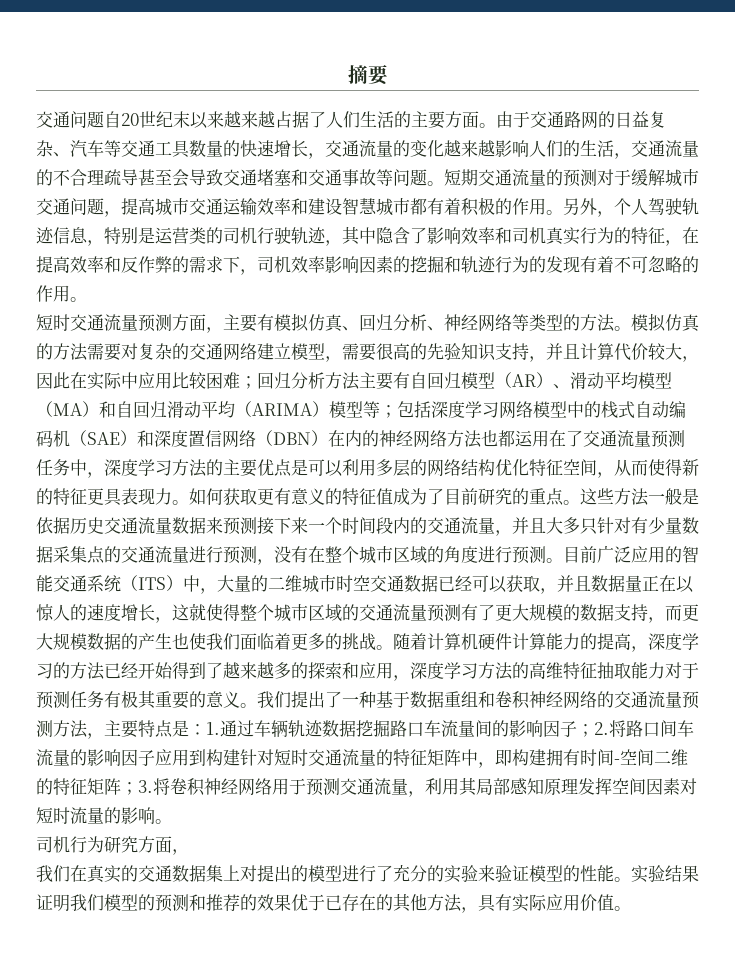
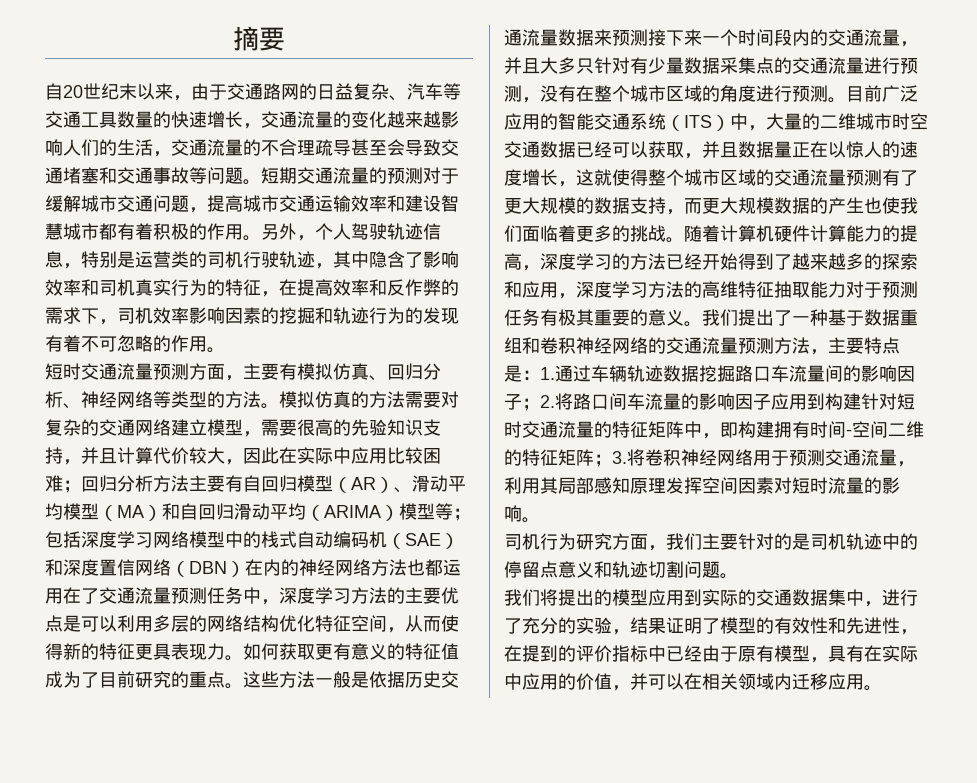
- 交通问题自20世纪末以来越来越占据了人们生活的主要方面。由于交通路网的日益复杂、汽车等交通工具数量的快速增长，交通流量的变化越来越影响人们的生活，交通流量的不合理疏导甚至会导致交通堵塞和交通事故等问题。
+ 自20世纪末以来，由于交通路网的日益复杂、汽车等交通工具数量的快速增长，交通流量的变化越来越影响人们的生活，交通流量的不合理疏导甚至会导致交通堵塞和交通事故等问题。
- 司机行为研究方面，
- 我们在真实的交通数据集上对提出的模型进行了充分的实验来验证模型的性能。实验结果证明我们模型的预测和推荐的效果优于已存在的其他方法，具有实际应用价值。
+ 司机行为研究方面，我们主要针对的是司机轨迹中的停留点意义和轨迹切割问题。
+ 我们将提出的模型应用到实际的交通数据集中，进行了充分的实验，结果证明了模型的有效性和先进性，在提到的评价指标中已经由于原有模型，具有在实际中应用的价值，并可以在相关领域内迁移应用。

